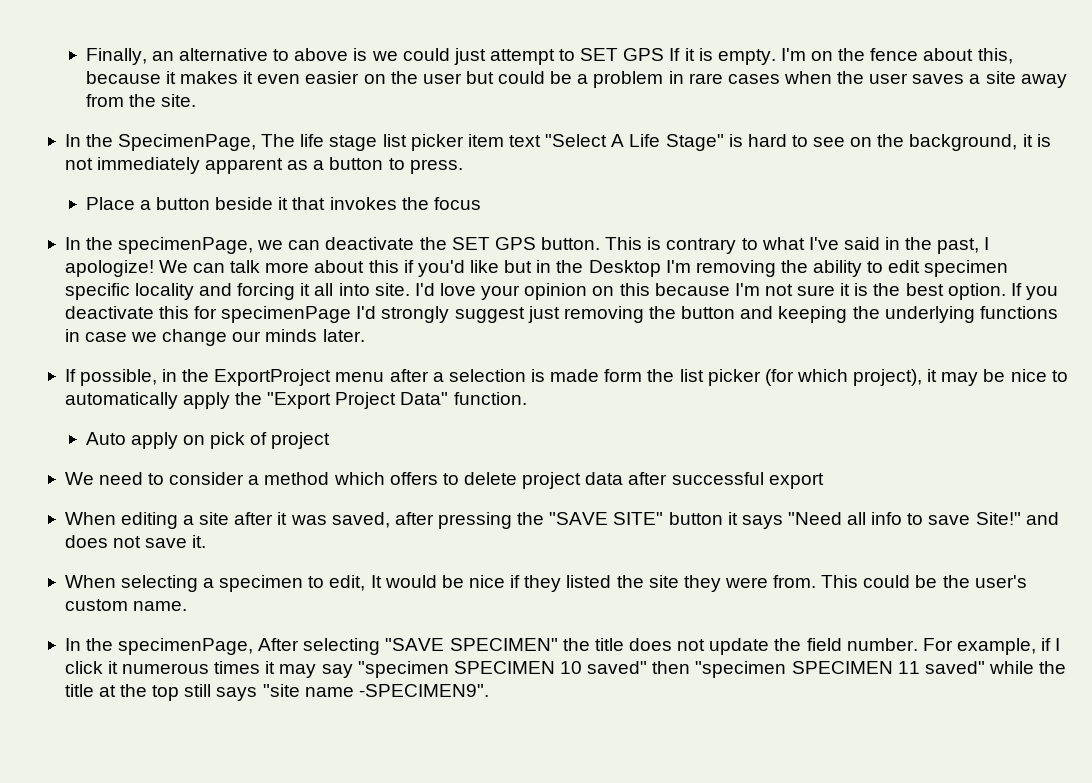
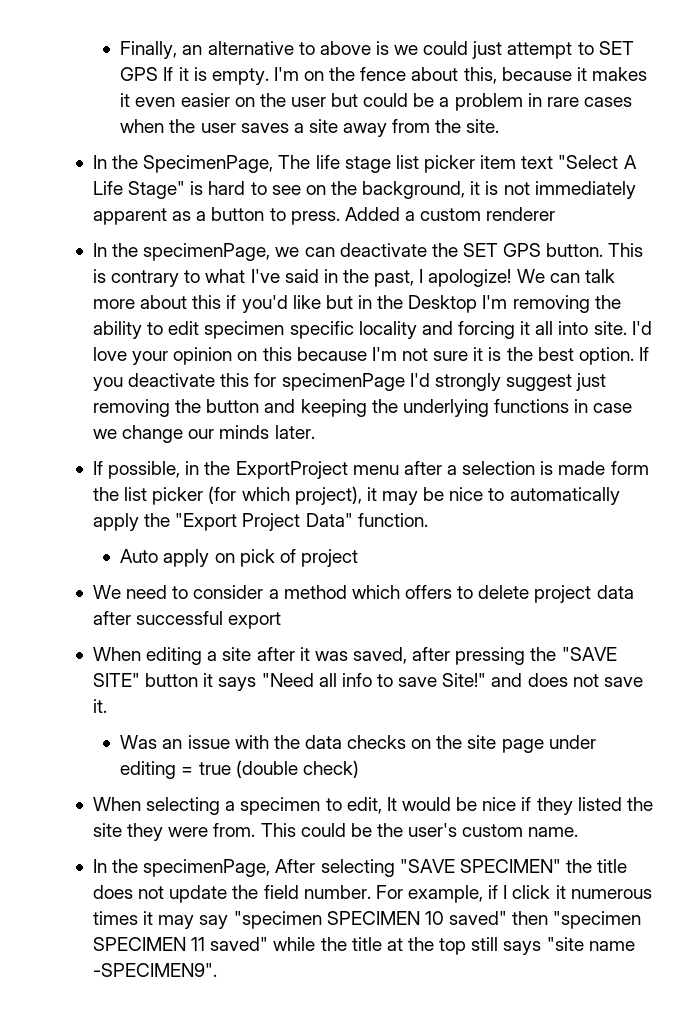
- In the SpecimenPage, The life stage list picker item text "Select A Life Stage" is hard to see on the background, it is not immediately apparent as a button to press.
- Place a button beside it that invokes the focus
+ In the SpecimenPage, The life stage list picker item text "Select A Life Stage" is hard to see on the background, it is not immediately apparent as a button to press. Added a custom renderer
+ Was an issue with the data checks on the site page under editing = true (double check)

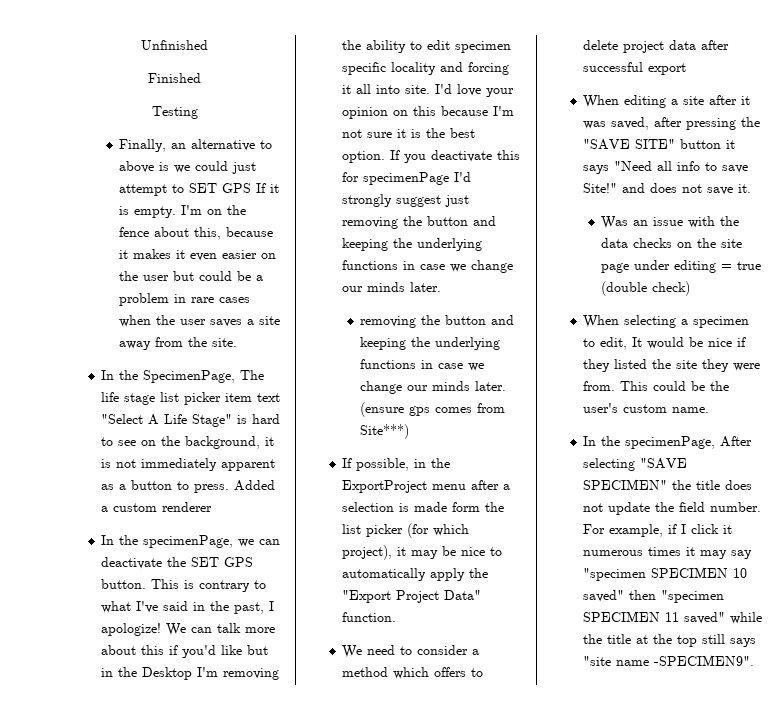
+ Unfinished
+ Finished
+ Testing
+ removing the button and keeping the underlying functions in case we change our minds later. (ensure gps comes from Site***)
- Auto apply on pick of project

